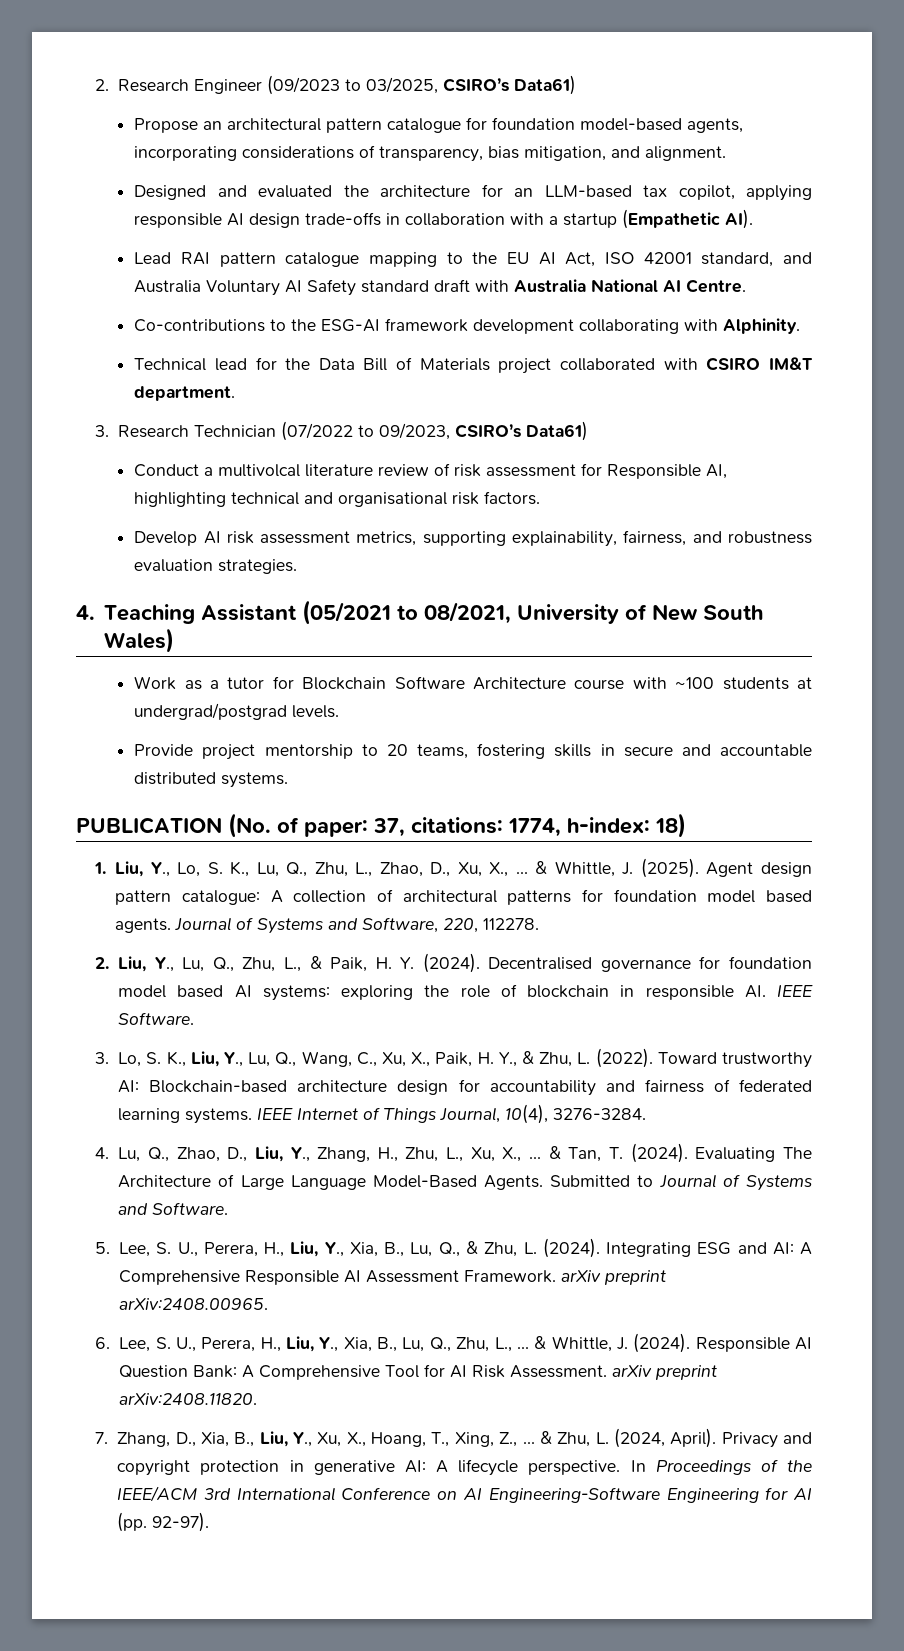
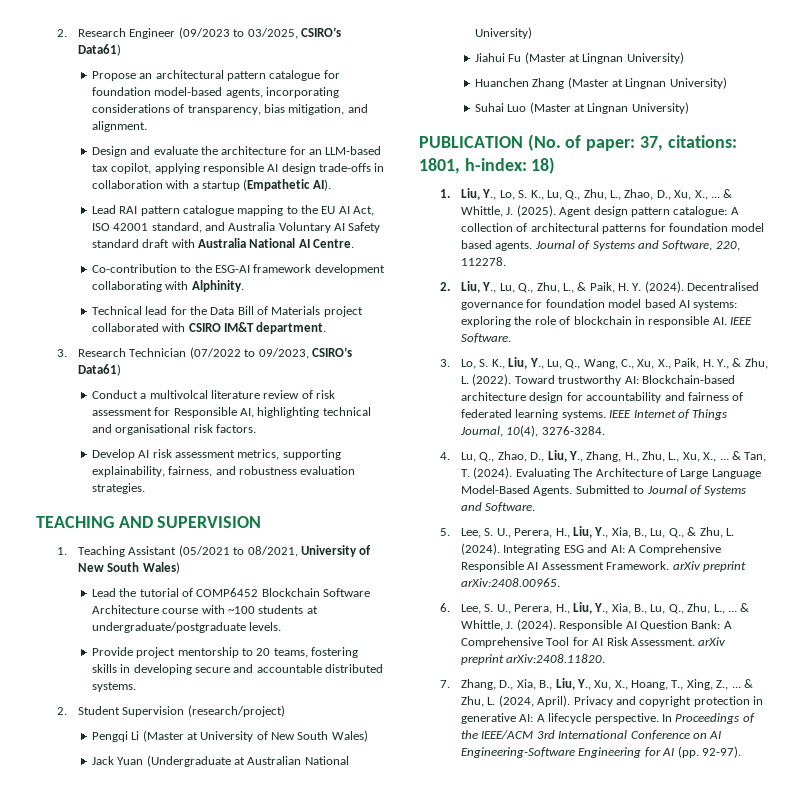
- Designed and evaluated the architecture for an LLM-based tax copilot, applying responsible AI design trade-offs in collaboration with a startup (Empathetic AI).
+ Design and evaluate the architecture for an LLM-based tax copilot, applying responsible AI design trade-offs in collaboration with a startup (Empathetic AI).
- Co-contributions to the ESG-AI framework development collaborating with Alphinity.
+ Co-contribution to the ESG-AI framework development collaborating with Alphinity.
- 4. Teaching Assistant (05/2021 to 08/2021, University of New South Wales)
+ TEACHING AND SUPERVISION
+ 1. Teaching Assistant (05/2021 to 08/2021, University of New South Wales)
- Work as a tutor for Blockchain Software Architecture course with ~100 students at undergrad/postgrad levels.
+ Lead the tutorial of COMP6452 Blockchain Software Architecture course with ~100 students at undergraduate/postgraduate levels.
- Provide project mentorship to 20 teams, fostering skills in secure and accountable distributed systems.
+ Provide project mentorship to 20 teams, fostering skills in developing secure and accountable distributed systems.
+ 2. Student Supervision (research/project)
+ Pengqi Li (Master at University of New South Wales)
+ Jack Yuan (Undergraduate at Australian National University)
+ Jiahui Fu (Master at Lingnan University)
+ Huanchen Zhang (Master at Lingnan University)
+ Suhai Luo (Master at Lingnan University)
- PUBLICATION (No. of paper: 37, citations: 1774, h-index: 18)
+ PUBLICATION (No. of paper: 37, citations: 1801, h-index: 18)

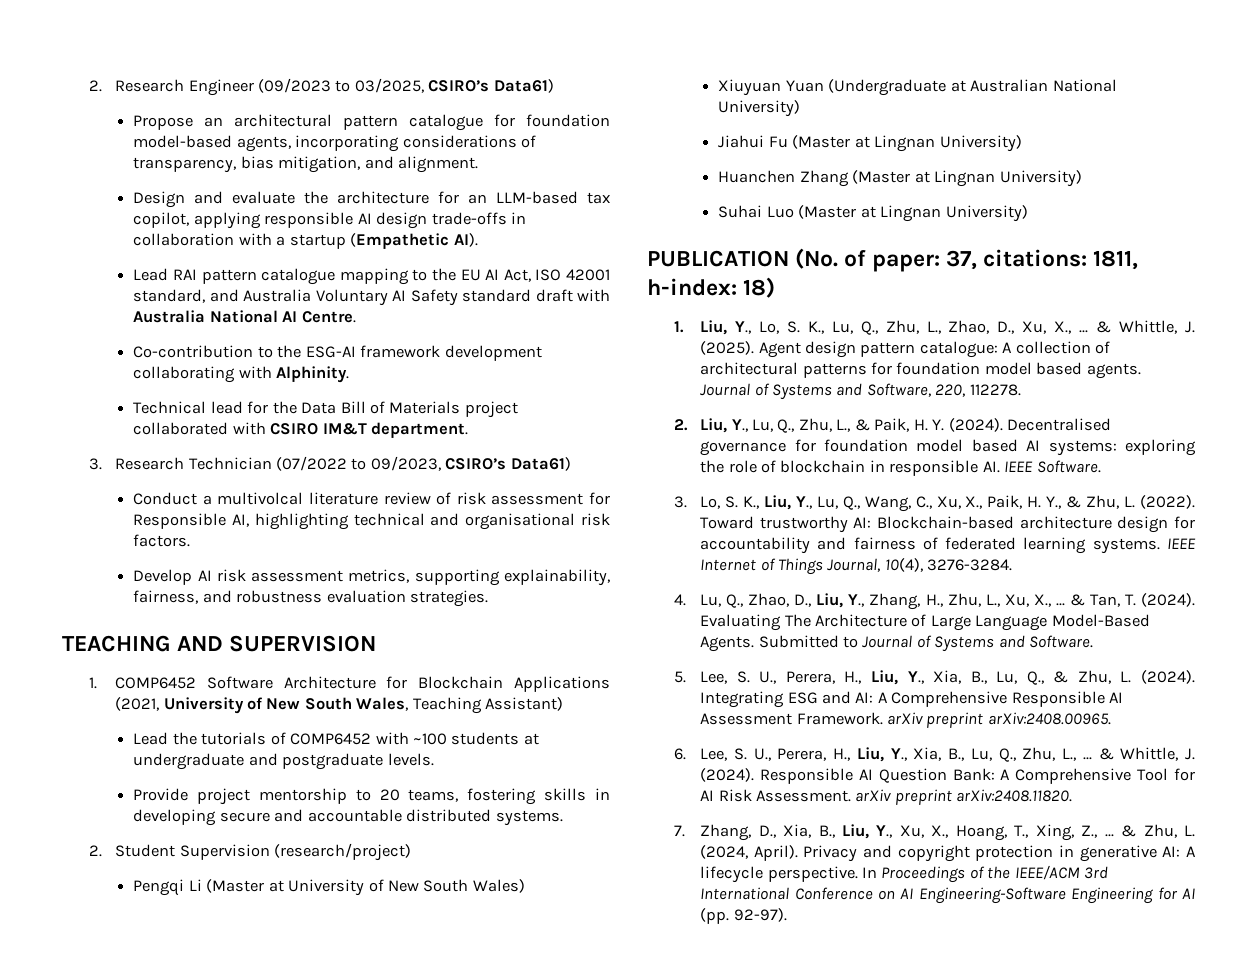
- 1. Teaching Assistant (05/2021 to 08/2021, University of New South Wales)
+ 1. COMP6452 Software Architecture for Blockchain Applications (2021, University of New South Wales, Teaching Assistant)
- Lead the tutorial of COMP6452 Blockchain Software Architecture course with ~100 students at undergraduate/postgraduate levels.
+ Lead the tutorials of COMP6452 with ~100 students at undergraduate and postgraduate levels.
- Jack Yuan (Undergraduate at Australian National University)
+ Xiuyuan Yuan (Undergraduate at Australian National University)
- PUBLICATION (No. of paper: 37, citations: 1801, h-index: 18)
+ PUBLICATION (No. of paper: 37, citations: 1811, h-index: 18)

